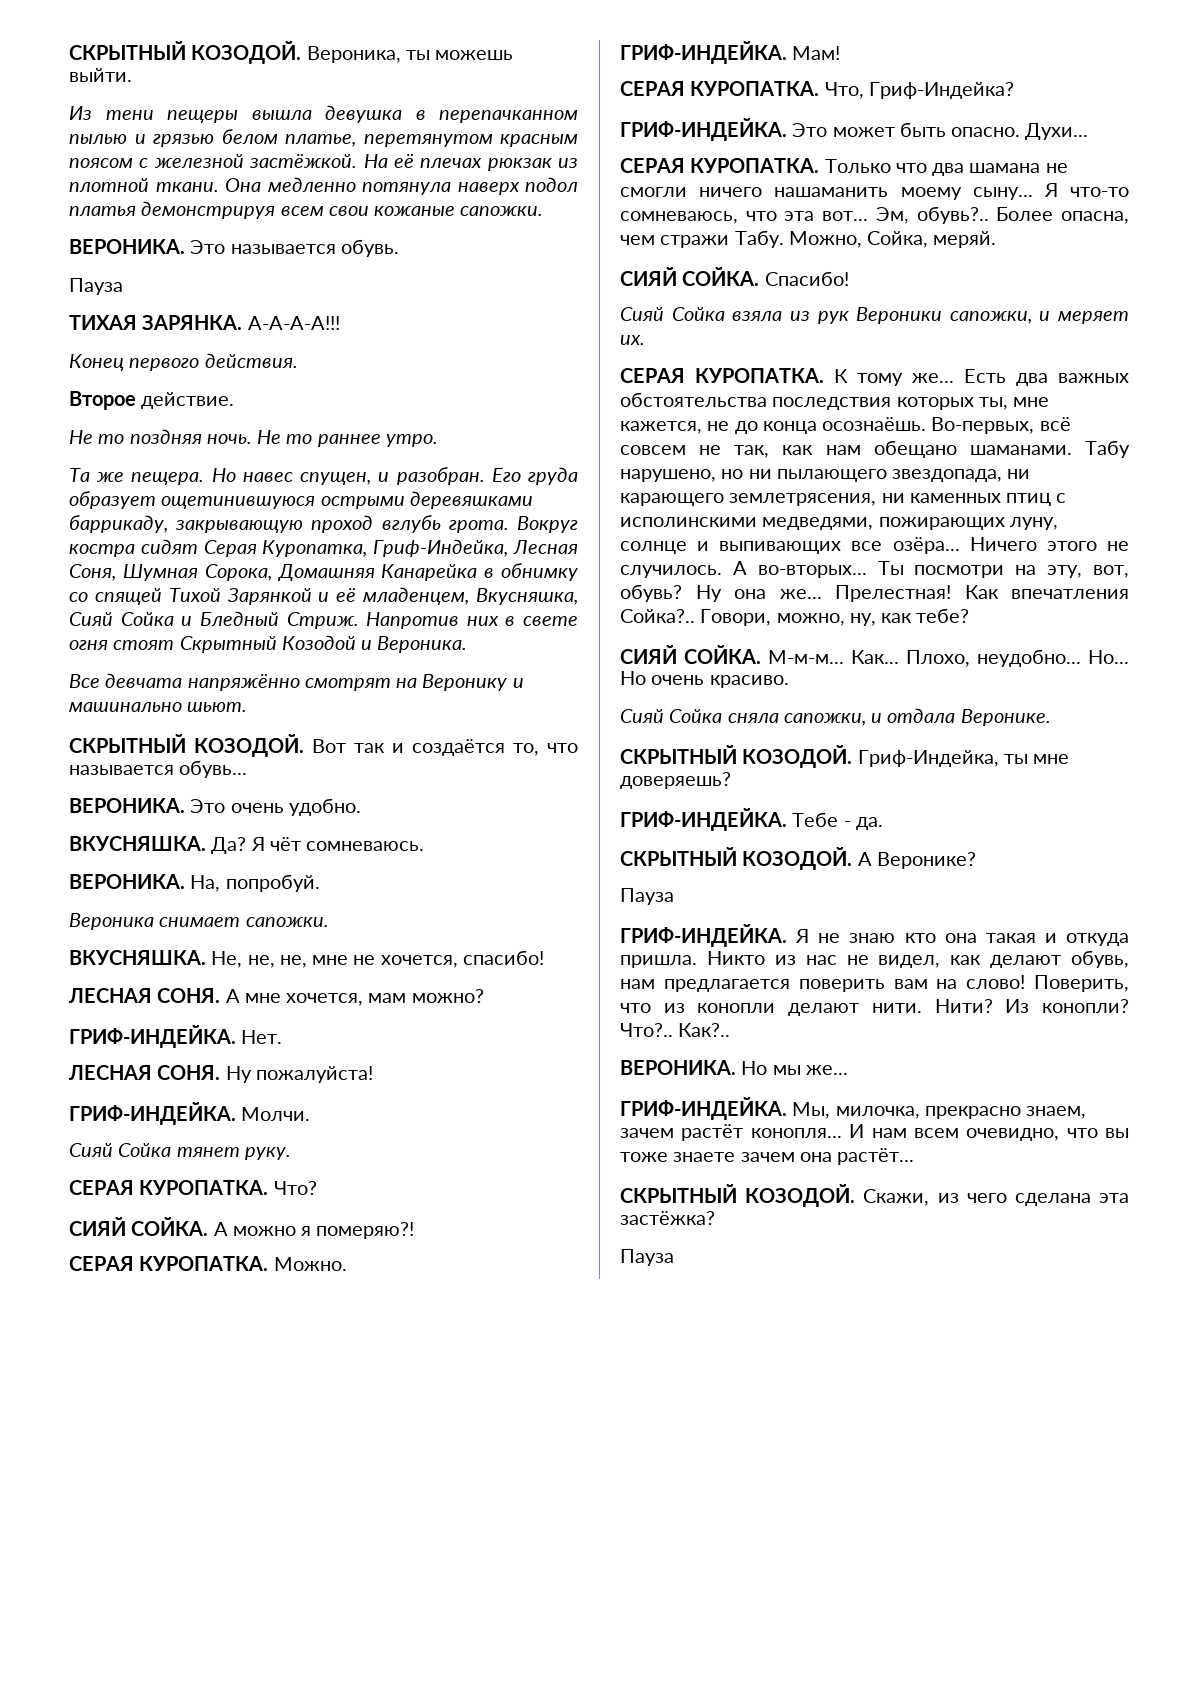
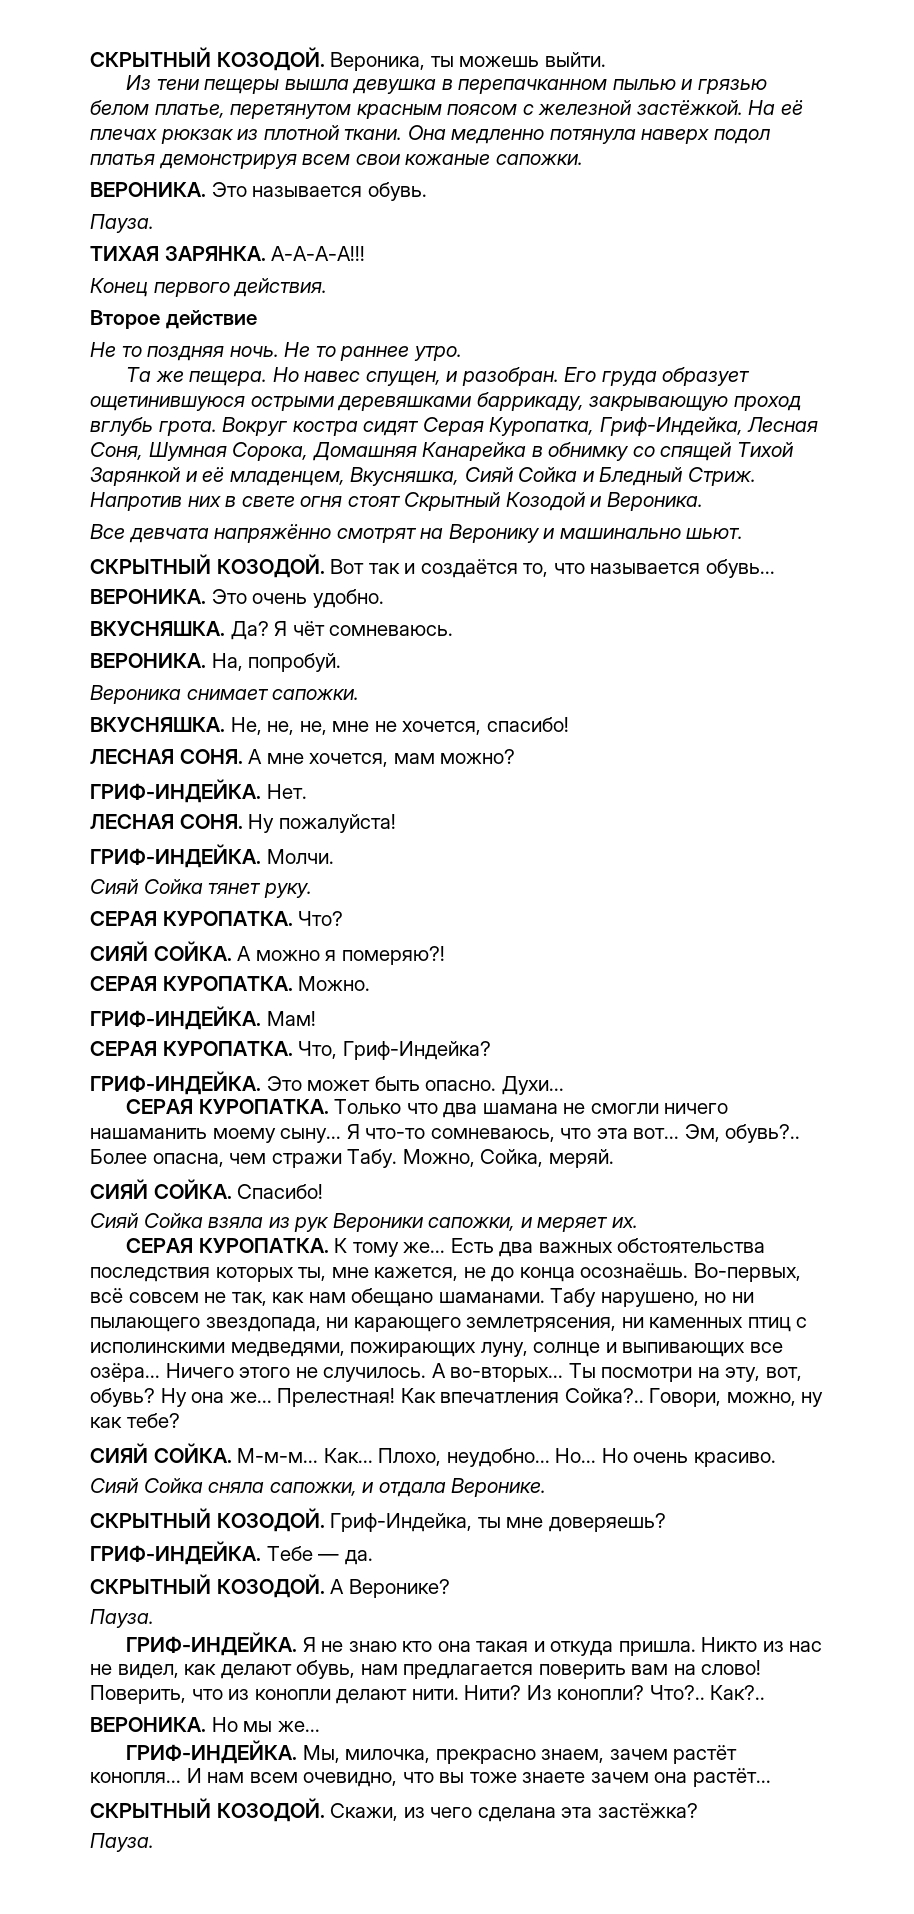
  Это называется обувь.
- Пауза
+ Пауза.
- Второе действие.
+ Второе действие
- Говори, можно, ну, как тебе?
+ Говори, можно, ну как тебе?
- Тебе - да.
+ Тебе — да.
  А Веронике?
- Пауза
+ Пауза.
  Скажи, из чего сделана эта застёжка?
- Пауза
+ Пауза.

